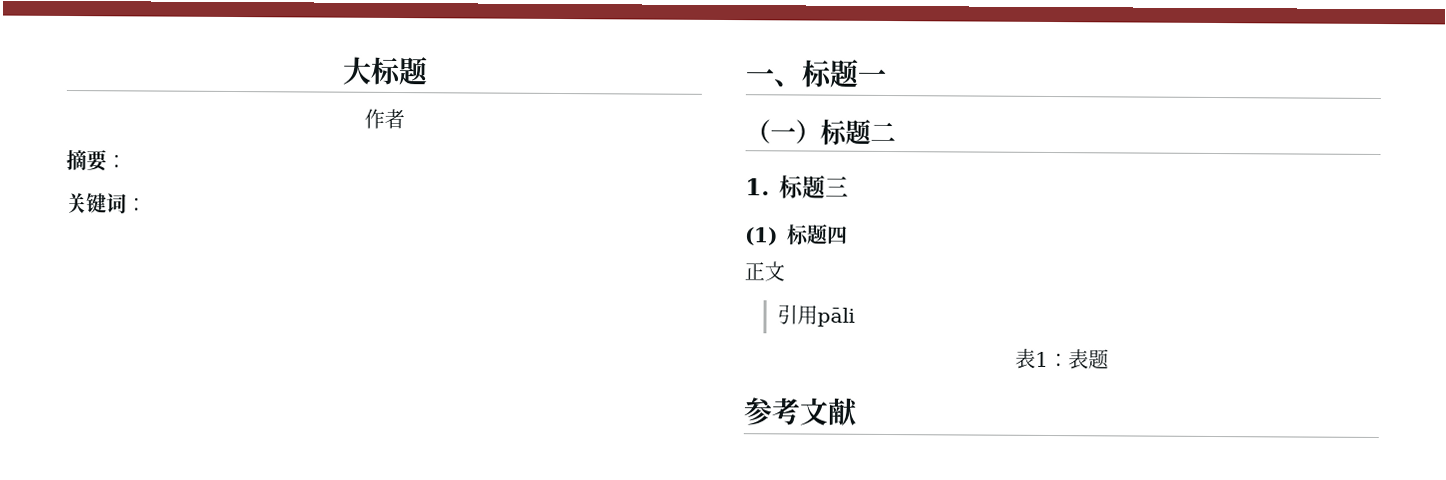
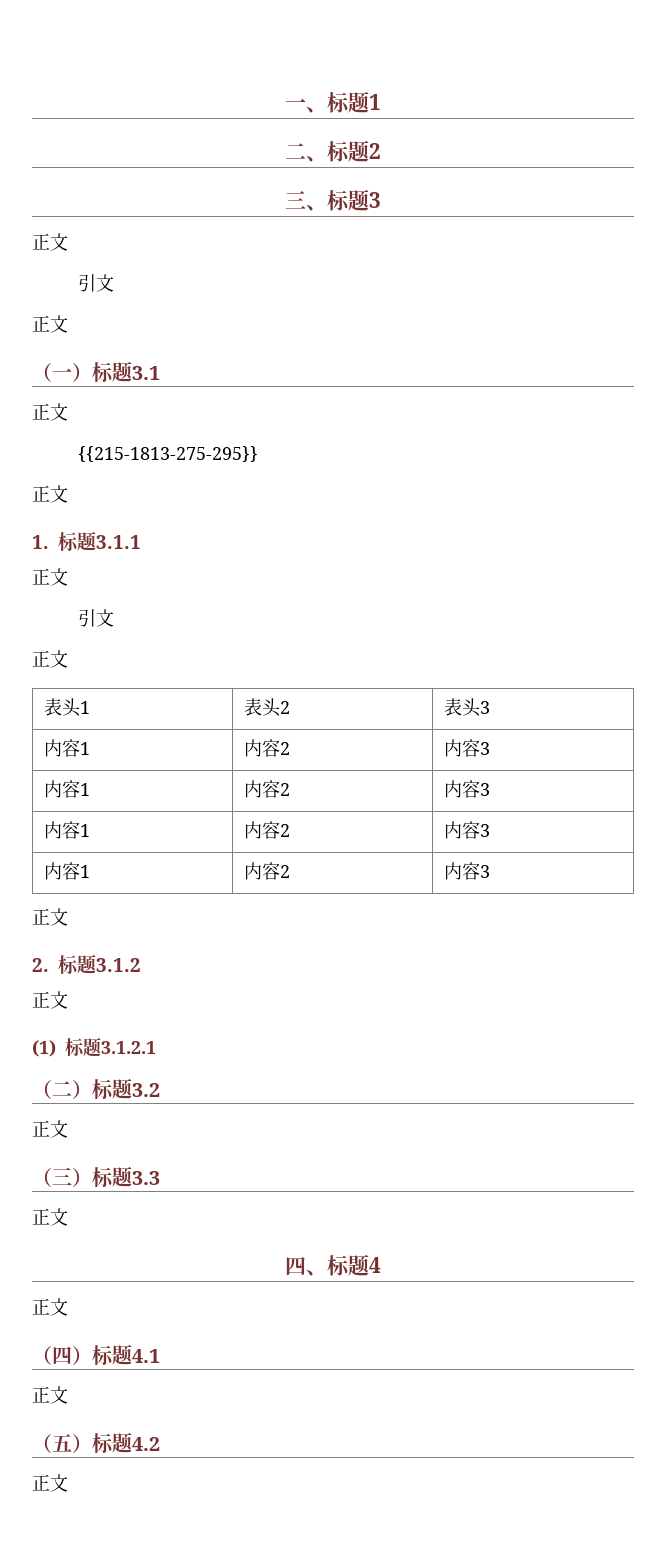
- 大标题
- 作者
- 摘要：
- 关键词：
- 一、标题一
+ 一、标题1
+ 二、标题2
+ 三、标题3
+ 正文
+ 引文
+ 正文
- （一）标题二
+ （一）标题3.1
+ 正文
+ {{215-1813-275-295}}
+ 正文
- 1.标题三
- (1)标题四
+ 1.标题3.1.1
  正文
- 引用pāli
- 表1：表题
- 参考文献
+ 引文
+ 正文
+ 表头1 | 表头2 | 表头3
+ 内容1 | 内容2 | 内容3
+ 内容1 | 内容2 | 内容3
+ 内容1 | 内容2 | 内容3
+ 内容1 | 内容2 | 内容3
+ 正文
+ 2.标题3.1.2
+ 正文
+ (1)标题3.1.2.1
+ （二）标题3.2
+ 正文
+ （三）标题3.3
+ 正文
+ 四、标题4
+ 正文
+ （四）标题4.1
+ 正文
+ （五）标题4.2
+ 正文

